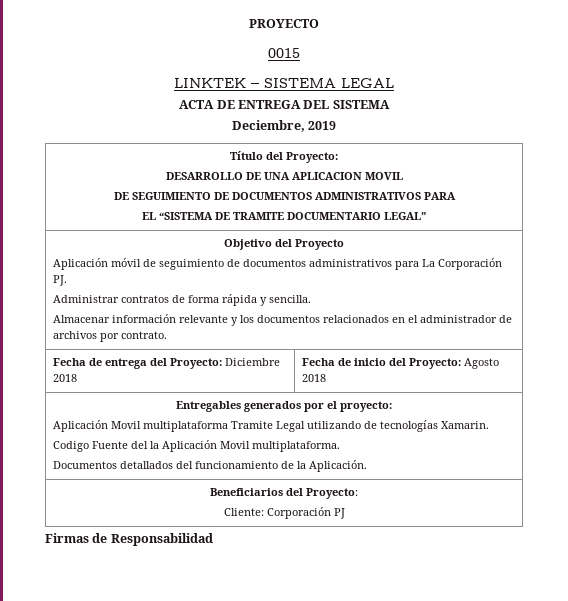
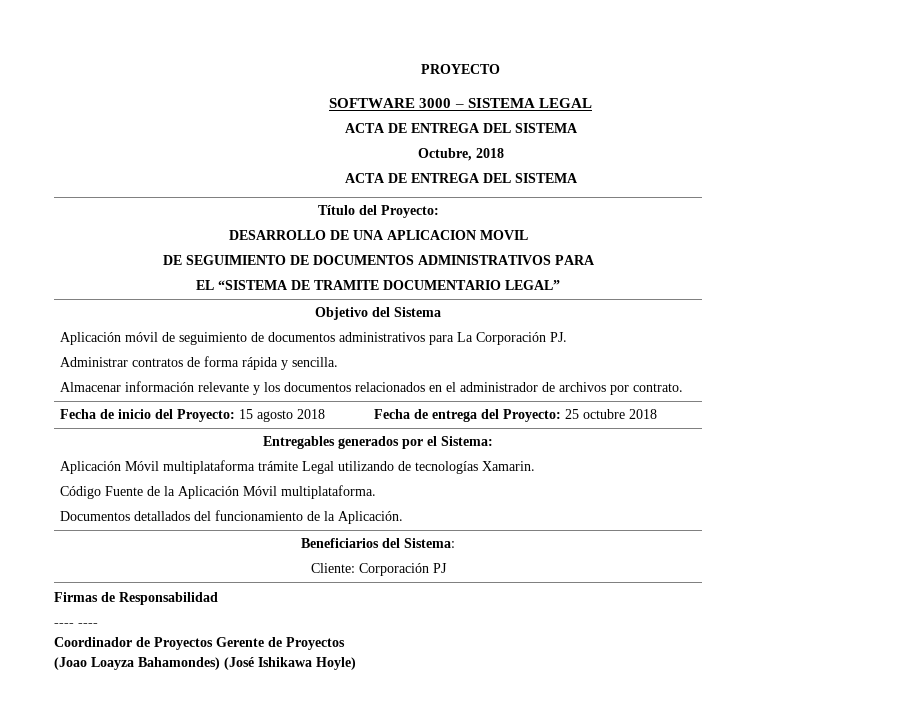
- 0015
- LINKTEK – SISTEMA LEGAL
+ SOFTWARE 3000 – SISTEMA LEGAL
- Deciembre, 2019
+ Octubre, 2018
+ ACTA DE ENTREGA DEL SISTEMA
- Objetivo del Proyecto
+ Objetivo del Sistema
- Fecha de entrega del Proyecto: Diciembre 2018 | Fecha de inicio del Proyecto: Agosto 2018
+ Fecha de inicio del Proyecto: 15 agosto 2018 | Fecha de entrega del Proyecto: 25 octubre 2018
- Entregables generados por el proyecto:
- Aplicación Movil multiplataforma Tramite Legal utilizando de tecnologías Xamarin.
- Codigo Fuente del la Aplicación Movil multiplataforma.
+ Entregables generados por el Sistema:
+ Aplicación Móvil multiplataforma trámite Legal utilizando de tecnologías Xamarin.
+ Código Fuente de la Aplicación Móvil multiplataforma.
- Beneficiarios del Proyecto:
+ Beneficiarios del Sistema:
+ ---- ----
+ Coordinador de Proyectos Gerente de Proyectos
+ (Joao Loayza Bahamondes) (José Ishikawa Hoyle)

